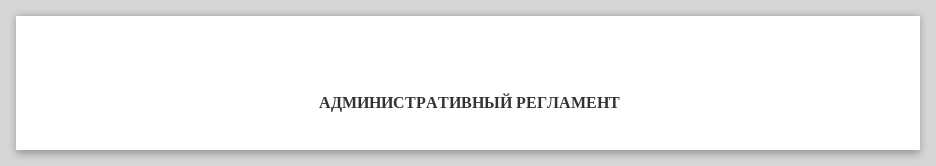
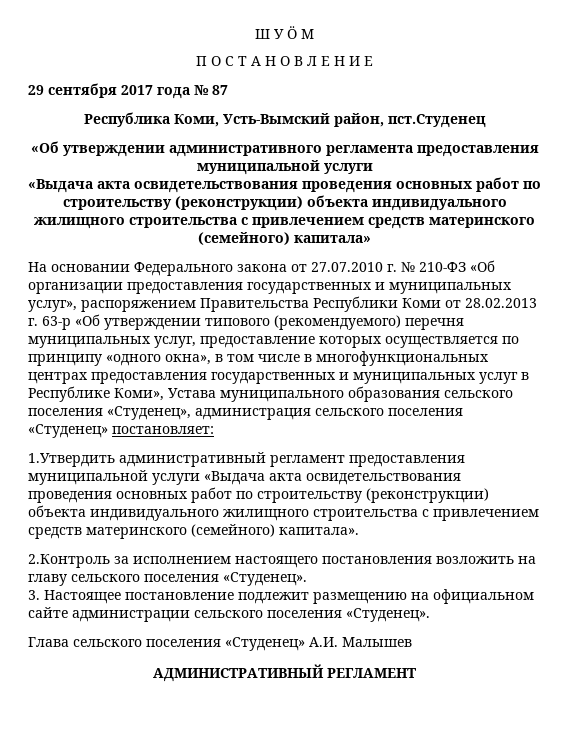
+ Ш У Ö М
+ П О С Т А Н О В Л Е Н И Е
+ 29 сентября 2017 года № 87
+ Республика Коми, Усть-Вымский район, пст.Студенец
+ «Об утверждении административного регламента предоставления муниципальной услуги
+ «Выдача акта освидетельствования проведения основных работ по строительству (реконструкции) объекта индивидуального жилищного строительства с привлечением средств материнского (семейного) капитала»
+ На основании Федерального закона от 27.07.2010 г. № 210-ФЗ «Об организации предоставления государственных и муниципальных услуг», распоряжением Правительства Республики Коми от 28.02.2013 г. 63-р «Об утверждении типового (рекомендуемого) перечня муниципальных услуг, предоставление которых осуществляется по принципу «одного окна», в том числе в многофункциональных центрах предоставления государственных и муниципальных услуг в Республике Коми», Устава муниципального образования сельского поселения «Студенец», администрация сельского поселения «Студенец» постановляет:
+ 1.Утвердить административный регламент предоставления муниципальной услуги «Выдача акта освидетельствования проведения основных работ по строительству (реконструкции) объекта индивидуального жилищного строительства с привлечением средств материнского (семейного) капитала».
+ 2.Контроль за исполнением настоящего постановления возложить на главу сельского поселения «Студенец».
+ 3. Настоящее постановление подлежит размещению на официальном сайте администрации сельского поселения «Студенец».
+ Глава сельского поселения «Студенец» А.И. Малышев

